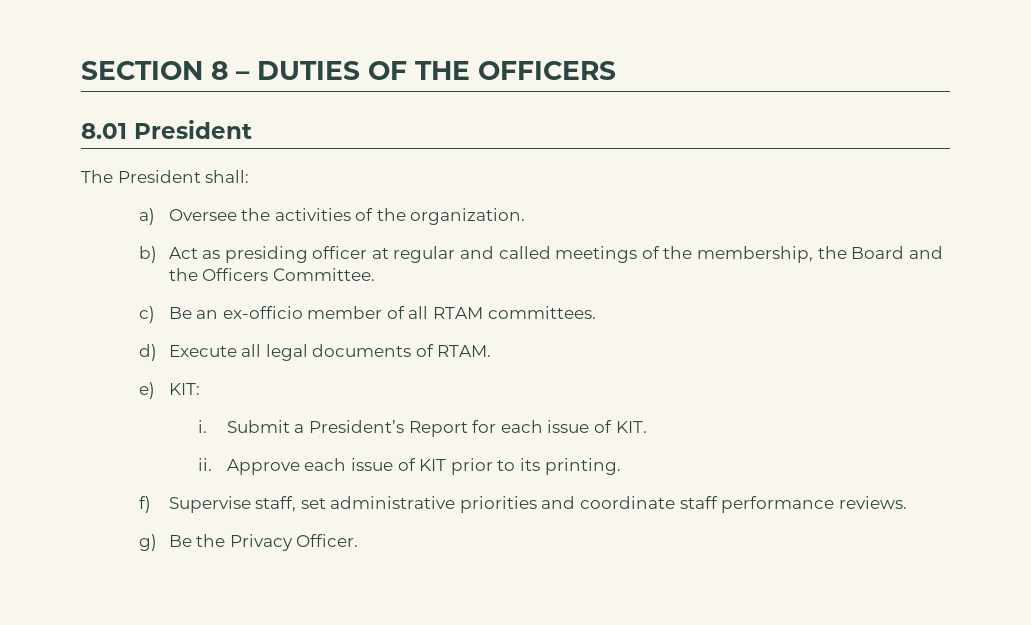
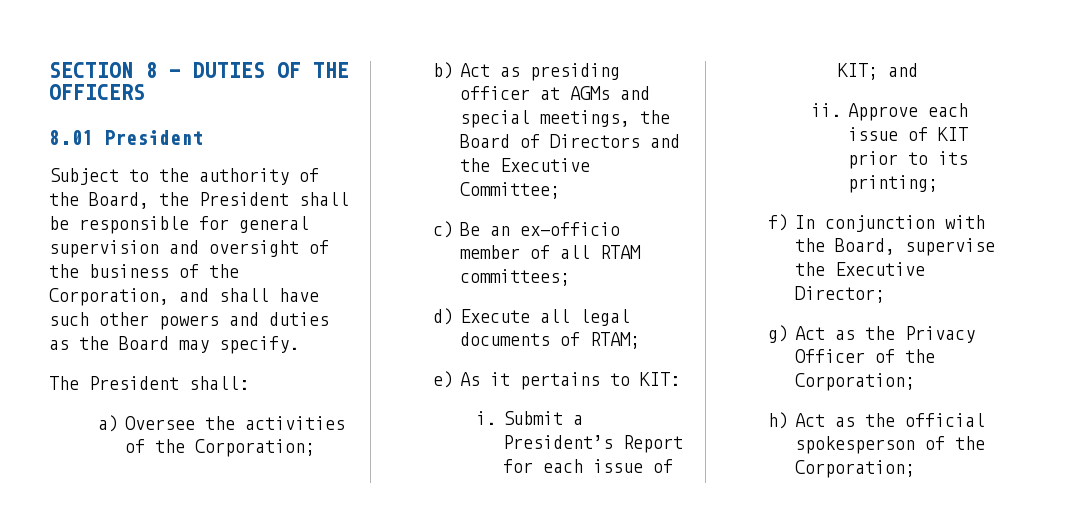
+ Subject to the authority of the Board, the President shall be responsible for general supervision and oversight of the business of the Corporation, and shall have such other powers and duties as the Board may specify.
- a) Oversee the activities of the organization.
+ a) Oversee the activities of the Corporation;
- b) Act as presiding officer at regular and called meetings of the membership, the Board and the Officers Committee.
+ b) Act as presiding officer at AGMs and special meetings, the Board of Directors and the Executive Committee;
- c) Be an ex-officio member of all RTAM committees.
+ c) Be an ex-officio member of all RTAM committees;
- d) Execute all legal documents of RTAM.
+ d) Execute all legal documents of RTAM;
- e) KIT:
+ e) As it pertains to KIT:
- Submit a President’s Report for each issue of KIT.
+ Submit a President’s Report for each issue of KIT; and
- Approve each issue of KIT prior to its printing.
+ Approve each issue of KIT prior to its printing;
- f) Supervise staff, set administrative priorities and coordinate staff performance reviews.
- g) Be the Privacy Officer.
+ f) In conjunction with the Board, supervise the Executive Director;
+ g) Act as the Privacy Officer of the Corporation;
+ h) Act as the official spokesperson of the Corporation;

